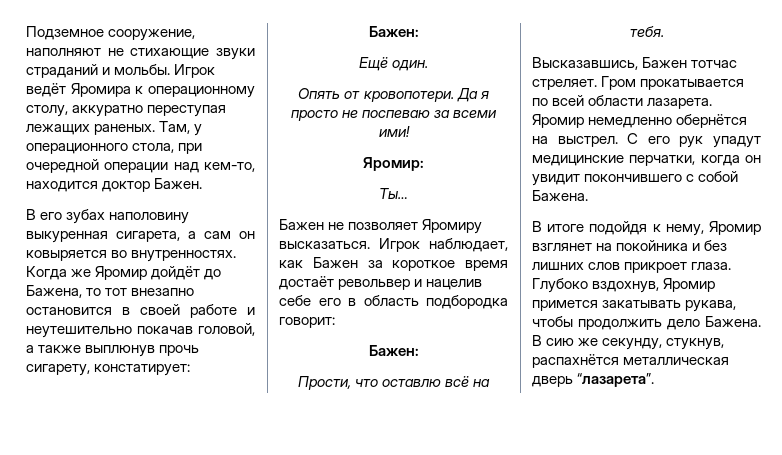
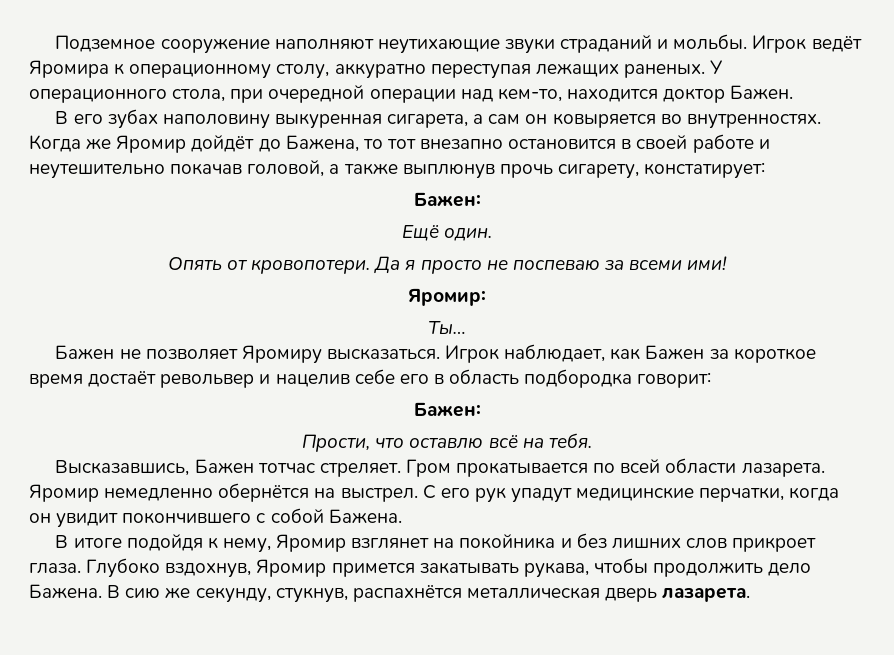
- Подземное сооружение, наполняют не стихающие звуки страданий и мольбы.
+ Подземное сооружение наполняют неутихающие звуки страданий и мольбы.
- Там, у операционного стола, при очередной операции над кем-то, находится доктор Бажен.
+ У операционного стола, при очередной операции над кем-то, находится доктор Бажен.
- В сию же секунду, стукнув, распахнётся металлическая дверь “лазарета”.
+ В сию же секунду, стукнув, распахнётся металлическая дверь лазарета.

